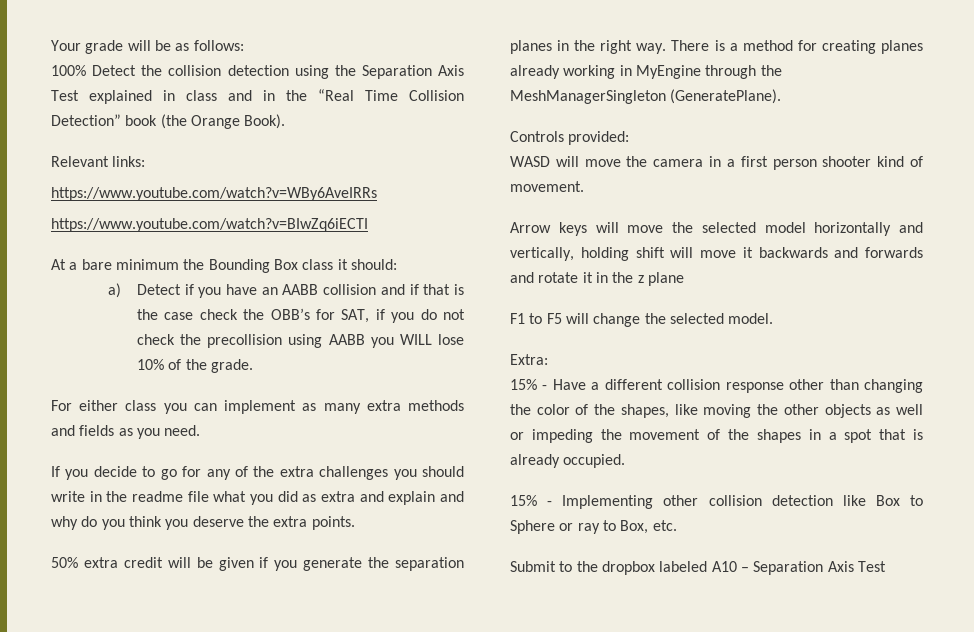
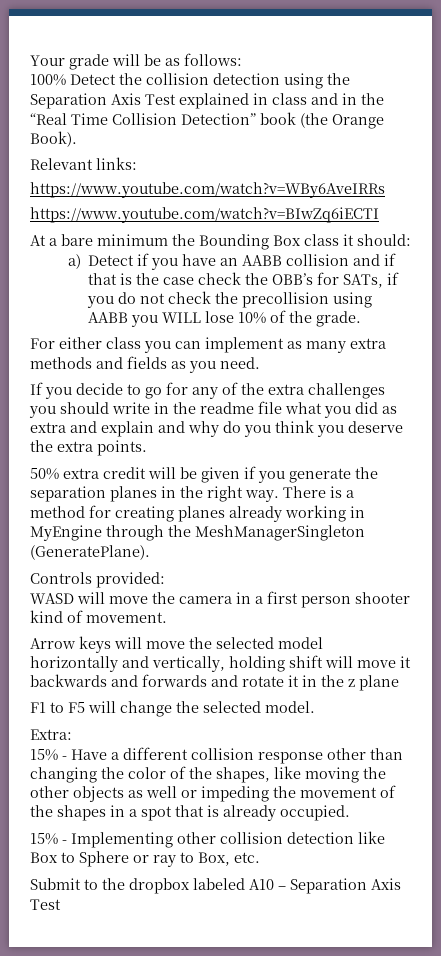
- a) Detect if you have an AABB collision and if that is the case check the OBB’s for SAT, if you do not check the precollision using AABB you WILL lose 10% of the grade.
+ a) Detect if you have an AABB collision and if that is the case check the OBB’s for SATs, if you do not check the precollision using AABB you WILL lose 10% of the grade.

